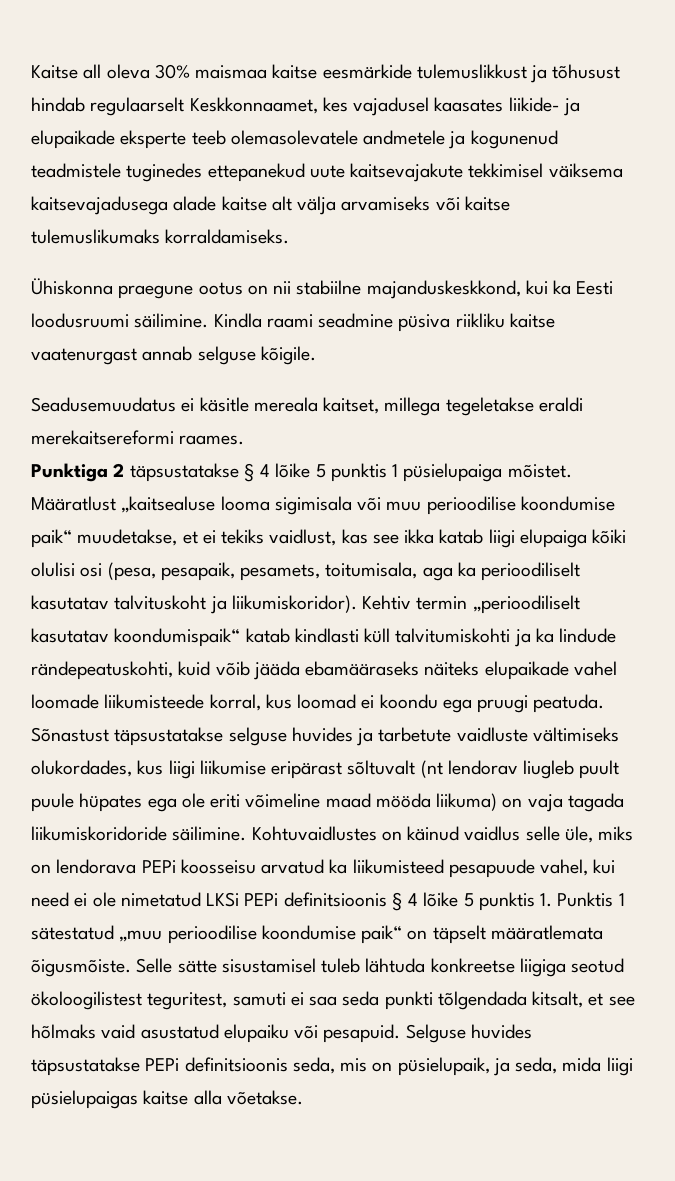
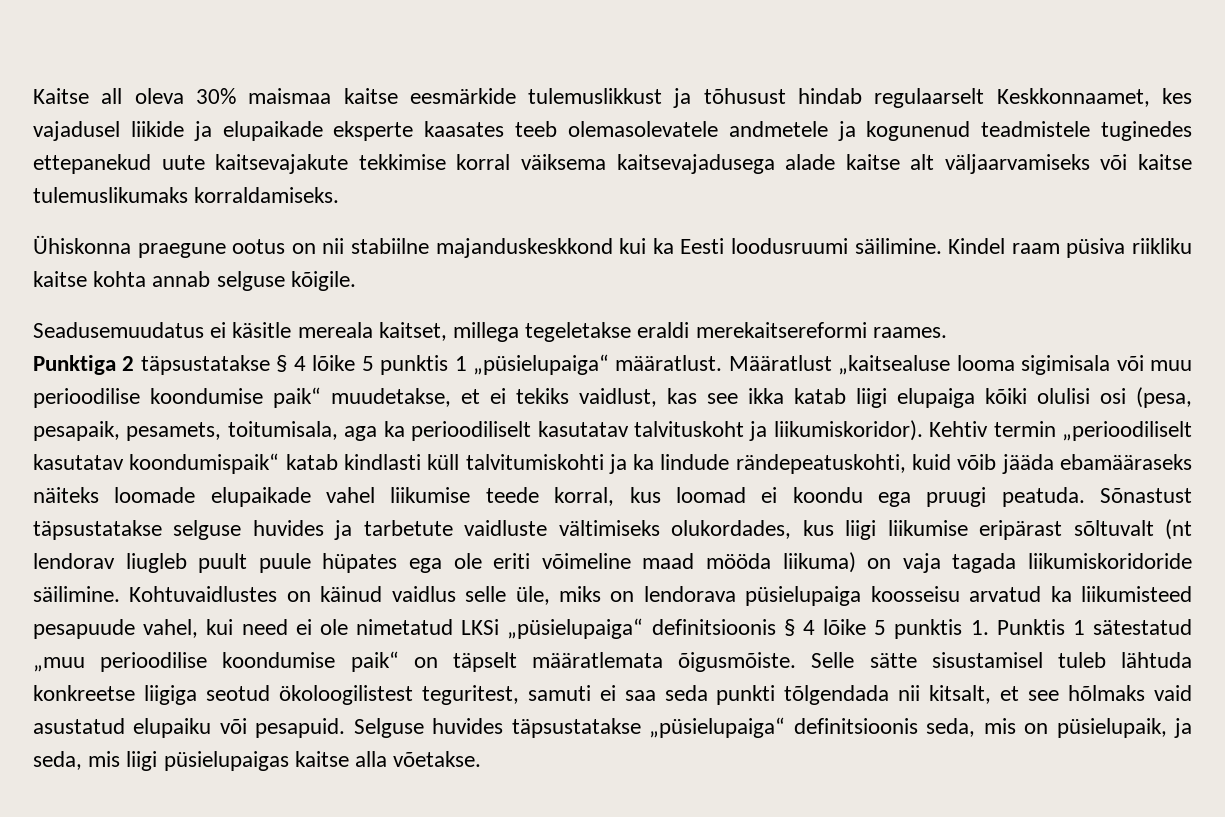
- Kaitse all oleva 30% maismaa kaitse eesmärkide tulemuslikkust ja tõhusust hindab regulaarselt Keskkonnaamet, kes vajadusel kaasates liikide- ja elupaikade eksperte teeb olemasolevatele andmetele ja kogunenud teadmistele tuginedes ettepanekud uute kaitsevajakute tekkimisel väiksema kaitsevajadusega alade kaitse alt välja arvamiseks või kaitse tulemuslikumaks korraldamiseks.
+ Kaitse all oleva 30% maismaa kaitse eesmärkide tulemuslikkust ja tõhusust hindab regulaarselt Keskkonnaamet, kes vajadusel liikide ja elupaikade eksperte kaasates teeb olemasolevatele andmetele ja kogunenud teadmistele tuginedes ettepanekud uute kaitsevajakute tekkimise korral väiksema kaitsevajadusega alade kaitse alt väljaarvamiseks või kaitse tulemuslikumaks korraldamiseks.
- Ühiskonna praegune ootus on nii stabiilne majanduskeskkond, kui ka Eesti loodusruumi säilimine.
+ Ühiskonna praegune ootus on nii stabiilne majanduskeskkond kui ka Eesti loodusruumi säilimine.
- Kindla raami seadmine püsiva riikliku kaitse vaatenurgast annab selguse kõigile.
+ Kindel raam püsiva riikliku kaitse kohta annab selguse kõigile.
- Punktiga 2 täpsustatakse § 4 lõike 5 punktis 1 püsielupaiga mõistet.
+ Punktiga 2 täpsustatakse § 4 lõike 5 punktis 1 „püsielupaiga“ määratlust.
- Kehtiv termin „perioodiliselt kasutatav koondumispaik“ katab kindlasti küll talvitumiskohti ja ka lindude rändepeatuskohti, kuid võib jääda ebamääraseks näiteks elupaikade vahel loomade liikumisteede korral, kus loomad ei koondu ega pruugi peatuda.
+ Kehtiv termin „perioodiliselt kasutatav koondumispaik“ katab kindlasti küll talvitumiskohti ja ka lindude rändepeatuskohti, kuid võib jääda ebamääraseks näiteks loomade elupaikade vahel liikumise teede korral, kus loomad ei koondu ega pruugi peatuda.
- Kohtuvaidlustes on käinud vaidlus selle üle, miks on lendorava PEPi koosseisu arvatud ka liikumisteed pesapuude vahel, kui need ei ole nimetatud LKSi PEPi definitsioonis § 4 lõike 5 punktis 1. Punktis 1 sätestatud „muu perioodilise koondumise paik“ on täpselt määratlemata õigusmõiste.
+ Kohtuvaidlustes on käinud vaidlus selle üle, miks on lendorava püsielupaiga koosseisu arvatud ka liikumisteed pesapuude vahel, kui need ei ole nimetatud LKSi „püsielupaiga“ definitsioonis § 4 lõike 5 punktis 1. Punktis 1 sätestatud „muu perioodilise koondumise paik“ on täpselt määratlemata õigusmõiste.
- Selle sätte sisustamisel tuleb lähtuda konkreetse liigiga seotud ökoloogilistest teguritest, samuti ei saa seda punkti tõlgendada kitsalt, et see hõlmaks vaid asustatud elupaiku või pesapuid.
+ Selle sätte sisustamisel tuleb lähtuda konkreetse liigiga seotud ökoloogilistest teguritest, samuti ei saa seda punkti tõlgendada nii kitsalt, et see hõlmaks vaid asustatud elupaiku või pesapuid.
- Selguse huvides täpsustatakse PEPi definitsioonis seda, mis on püsielupaik, ja seda, mida liigi püsielupaigas kaitse alla võetakse.
+ Selguse huvides täpsustatakse „püsielupaiga“ definitsioonis seda, mis on püsielupaik, ja seda, mis liigi püsielupaigas kaitse alla võetakse.

